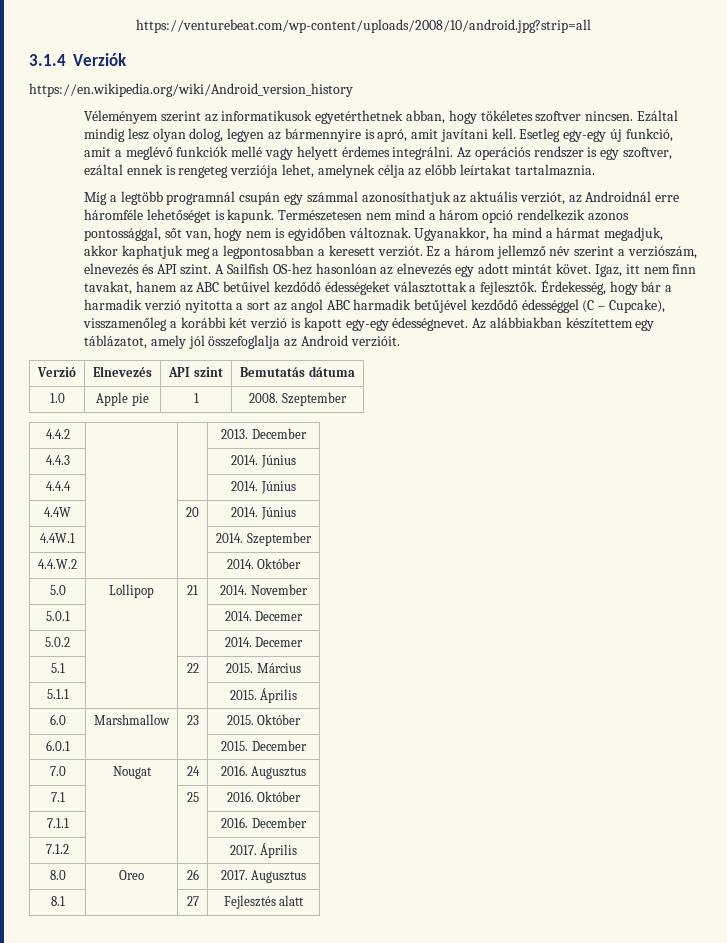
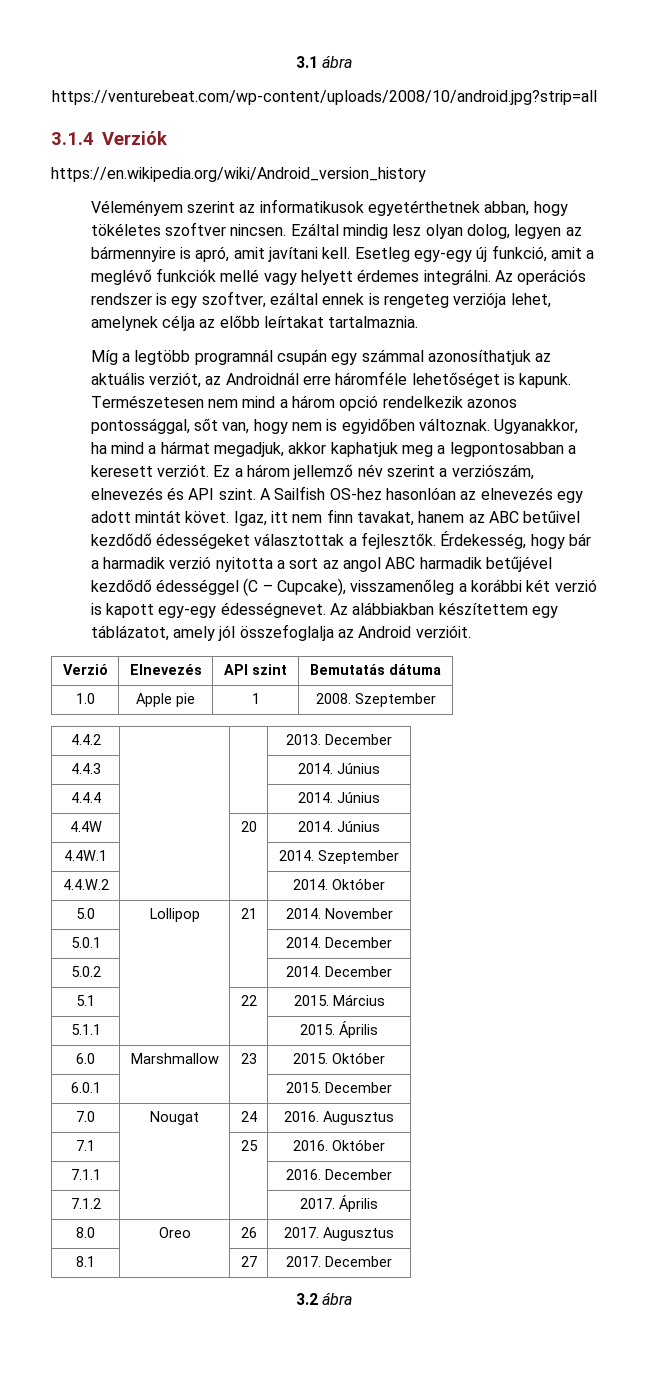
+ 3.1 ábra
- 5.0.1 | | | 2014. Decemer
+ 5.0.1 | | | 2014. December
- 5.0.2 | | | 2014. Decemer
+ 5.0.2 | | | 2014. December
- 8.1 | | 27 | Fejlesztés alatt
+ 8.1 | | 27 | 2017. December
+ 3.2 ábra

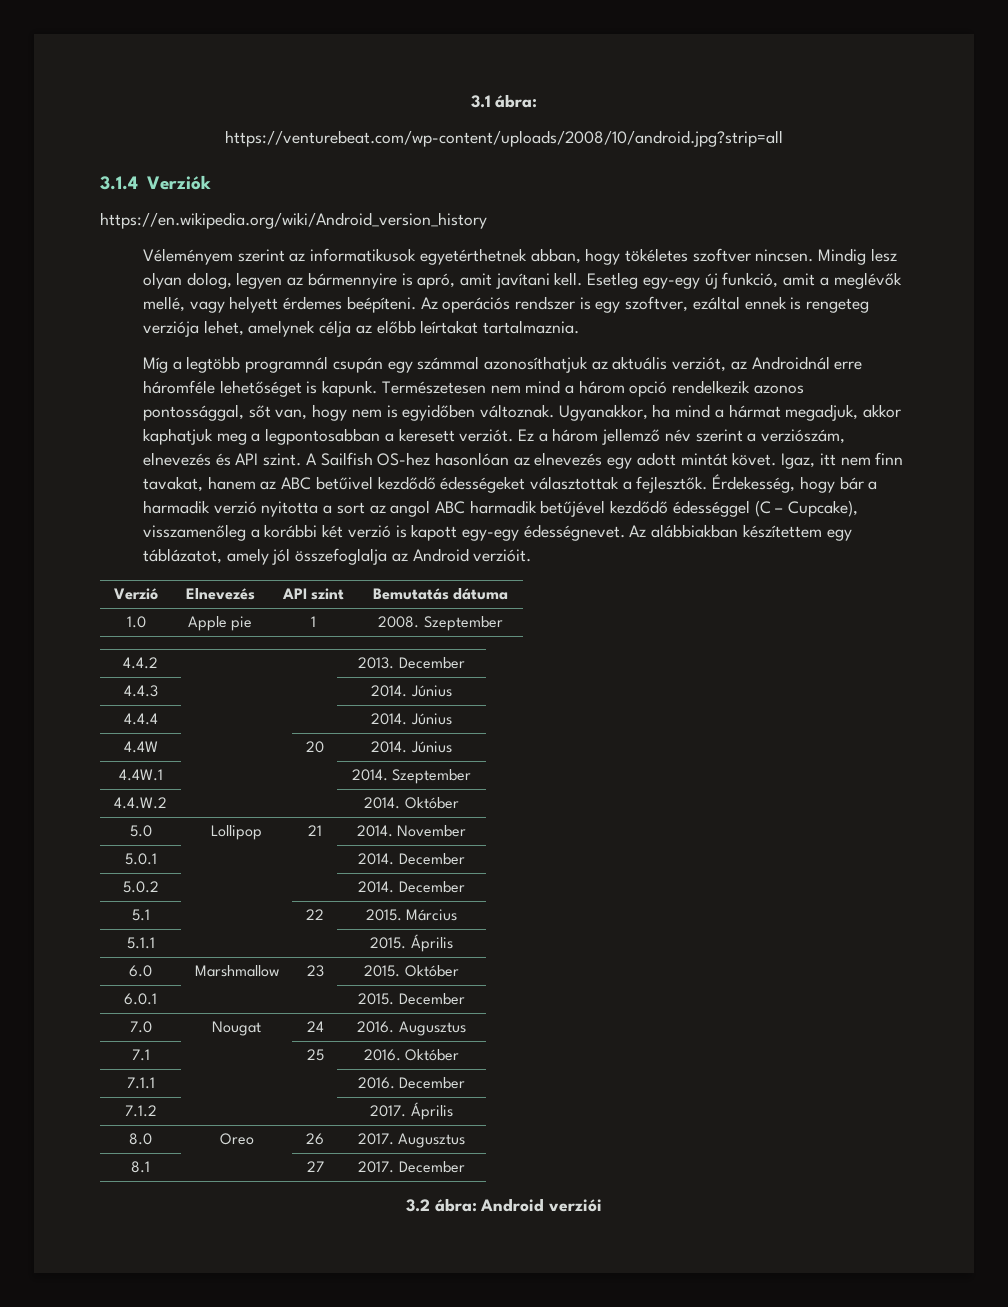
- 3.1 ábra
+ 3.1 ábra:
- Ezáltal mindig lesz olyan dolog, legyen az bármennyire is apró, amit javítani kell.
+ Mindig lesz olyan dolog, legyen az bármennyire is apró, amit javítani kell.
- Esetleg egy-egy új funkció, amit a meglévő funkciók mellé vagy helyett érdemes integrálni.
+ Esetleg egy-egy új funkció, amit a meglévők mellé, vagy helyett érdemes beépíteni.
- 3.2 ábra
+ 3.2 ábra: Android verziói

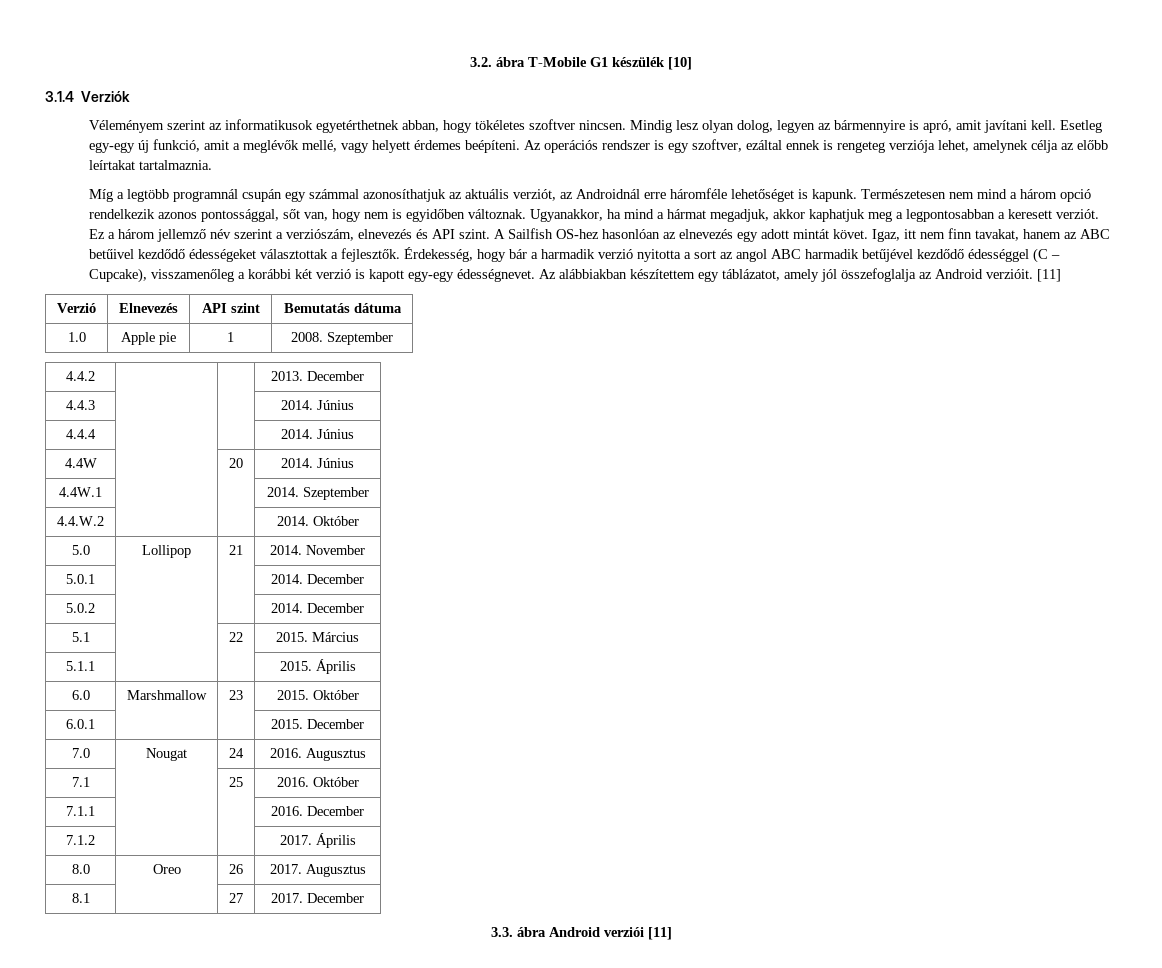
- 3.1 ábra:
- https://venturebeat.com/wp-content/uploads/2008/10/android.jpg?strip=all
+ 3.2. ábra T-Mobile G1 készülék [10]
- https://en.wikipedia.org/wiki/Android_version_history
- Az alábbiakban készítettem egy táblázatot, amely jól összefoglalja az Android verzióit.
+ Az alábbiakban készítettem egy táblázatot, amely jól összefoglalja az Android verzióit. [11]
- 3.2 ábra: Android verziói
+ 3.3. ábra Android verziói [11]

